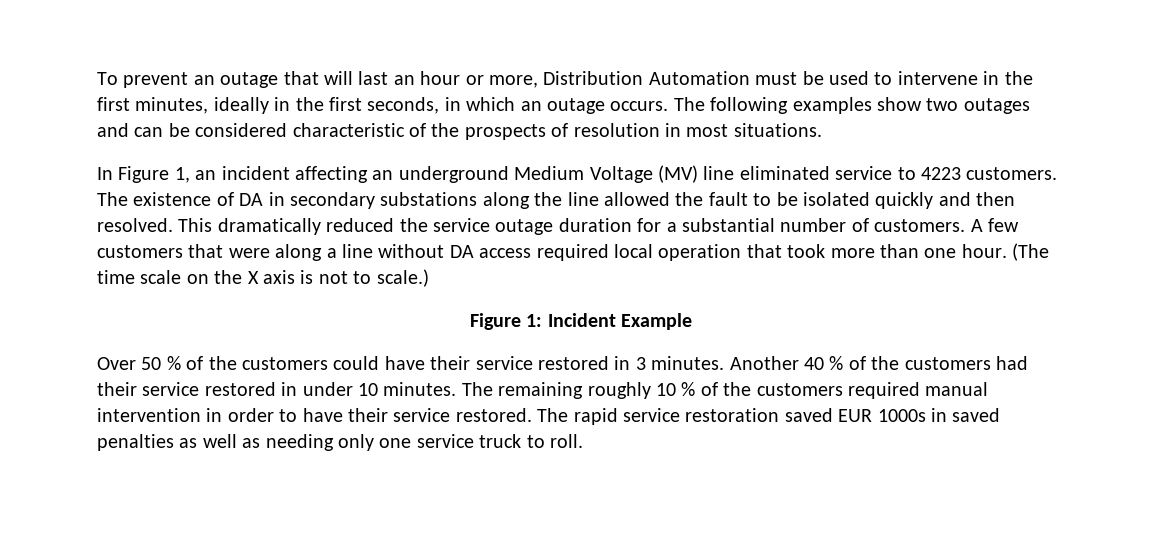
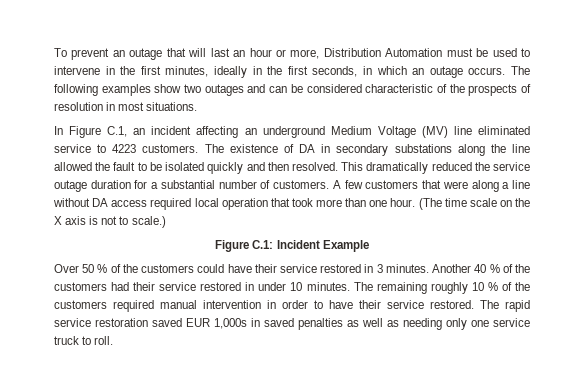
- In Figure 1, an incident affecting an underground Medium Voltage (MV) line eliminated service to 4223 customers.
+ In Figure C.1, an incident affecting an underground Medium Voltage (MV) line eliminated service to 4223 customers.
- Figure 1: Incident Example
+ Figure C.1: Incident Example
- The rapid service restoration saved EUR 1000s in saved penalties as well as needing only one service truck to roll.
+ The rapid service restoration saved EUR 1,000s in saved penalties as well as needing only one service truck to roll.

